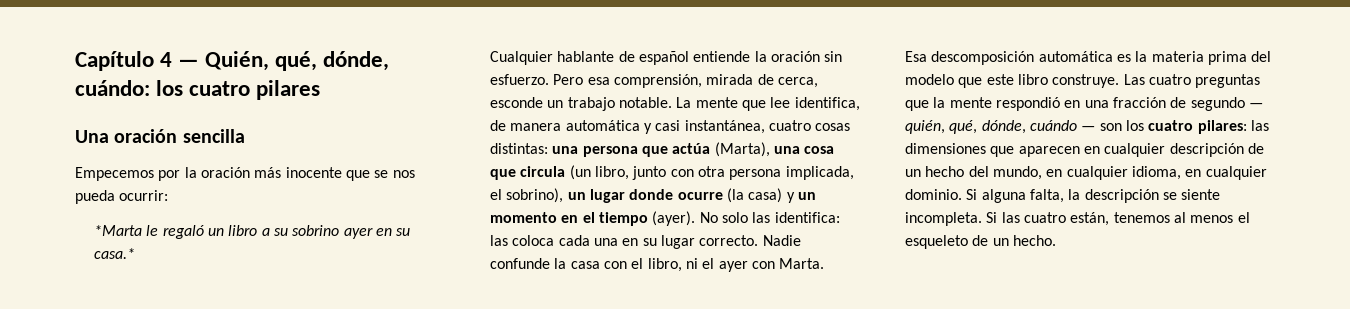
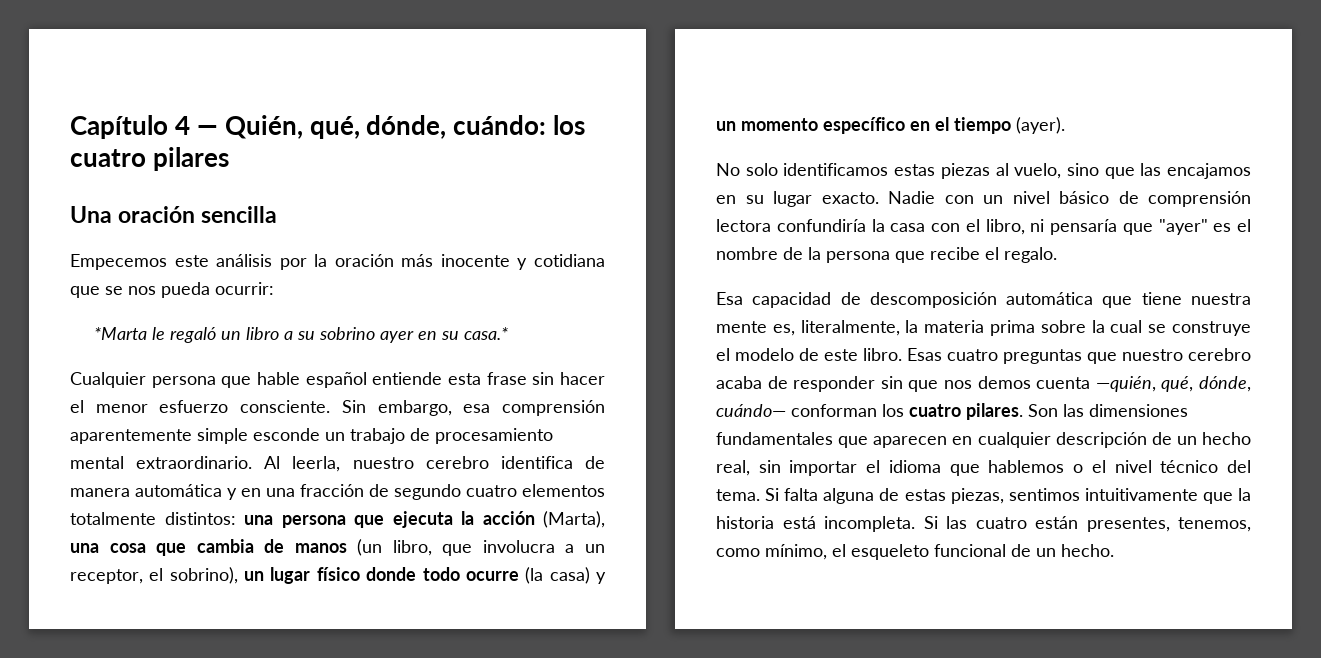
- Empecemos por la oración más inocente que se nos pueda ocurrir:
+ Empecemos este análisis por la oración más inocente y cotidiana que se nos pueda ocurrir:
- Cualquier hablante de español entiende la oración sin esfuerzo. Pero esa comprensión, mirada de cerca, esconde un trabajo notable. La mente que lee identifica, de manera automática y casi instantánea, cuatro cosas distintas: una persona que actúa (Marta), una cosa que circula (un libro, junto con otra persona implicada, el sobrino), un lugar donde ocurre (la casa) y un momento en el tiempo (ayer). No solo las identifica: las coloca cada una en su lugar correcto. Nadie confunde la casa con el libro, ni el ayer con Marta.
- Esa descomposición automática es la materia prima del modelo que este libro construye. Las cuatro preguntas que la mente respondió en una fracción de segundo — quién, qué, dónde, cuándo — son los cuatro pilares: las dimensiones que aparecen en cualquier descripción de un hecho del mundo, en cualquier idioma, en cualquier dominio. Si alguna falta, la descripción se siente incompleta. Si las cuatro están, tenemos al menos el esqueleto de un hecho.
+ Cualquier persona que hable español entiende esta frase sin hacer el menor esfuerzo consciente. Sin embargo, esa comprensión aparentemente simple esconde un trabajo de procesamiento mental extraordinario. Al leerla, nuestro cerebro identifica de manera automática y en una fracción de segundo cuatro elementos totalmente distintos: una persona que ejecuta la acción (Marta), una cosa que cambia de manos (un libro, que involucra a un receptor, el sobrino), un lugar físico donde todo ocurre (la casa) y un momento específico en el tiempo (ayer).
+ No solo identificamos estas piezas al vuelo, sino que las encajamos en su lugar exacto. Nadie con un nivel básico de comprensión lectora confundiría la casa con el libro, ni pensaría que "ayer" es el nombre de la persona que recibe el regalo.
+ Esa capacidad de descomposición automática que tiene nuestra mente es, literalmente, la materia prima sobre la cual se construye el modelo de este libro. Esas cuatro preguntas que nuestro cerebro acaba de responder sin que nos demos cuenta —quién, qué, dónde, cuándo— conforman los cuatro pilares. Son las dimensiones fundamentales que aparecen en cualquier descripción de un hecho real, sin importar el idioma que hablemos o el nivel técnico del tema. Si falta alguna de estas piezas, sentimos intuitivamente que la historia está incompleta. Si las cuatro están presentes, tenemos, como mínimo, el esqueleto funcional de un hecho.

